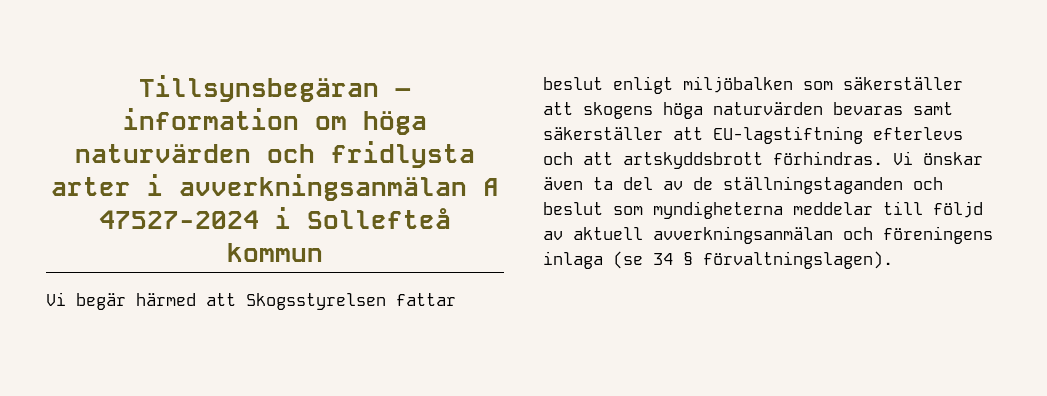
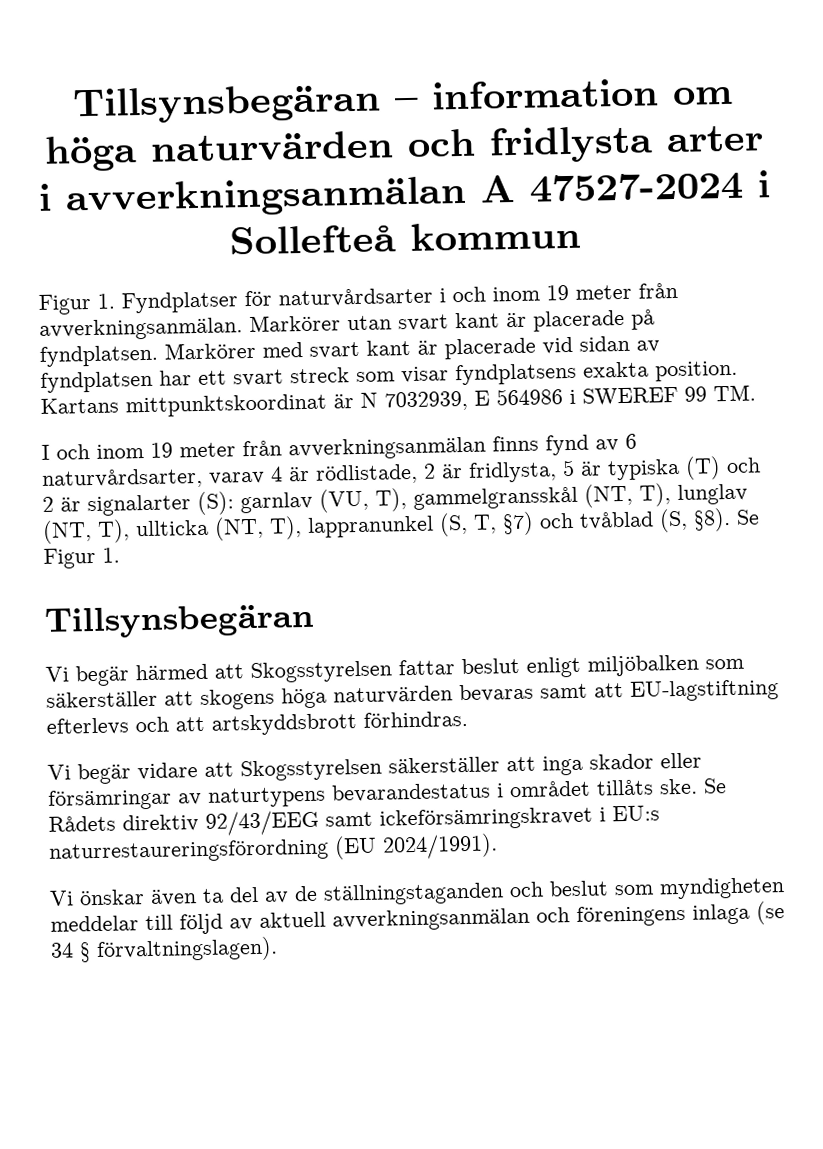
+ Figur 1. Fyndplatser för naturvårdsarter i och inom 19 meter från avverkningsanmälan. Markörer utan svart kant är placerade på fyndplatsen. Markörer med svart kant är placerade vid sidan av fyndplatsen har ett svart streck som visar fyndplatsens exakta position. Kartans mittpunktskoordinat är N 7032939, E 564986 i SWEREF 99 TM.
+ I och inom 19 meter från avverkningsanmälan finns fynd av 6 naturvårdsarter, varav 4 är rödlistade, 2 är fridlysta, 5 är typiska (T) och 2 är signalarter (S): garnlav (VU, T), gammelgransskål (NT, T), lunglav (NT, T), ullticka (NT, T), lappranunkel (S, T, §7) och tvåblad (S, §8). Se Figur 1.
+ Tillsynsbegäran
- Vi begär härmed att Skogsstyrelsen fattar beslut enligt miljöbalken som säkerställer att skogens höga naturvärden bevaras samt säkerställer att EU-lagstiftning efterlevs och att artskyddsbrott förhindras. Vi önskar även ta del av de ställningstaganden och beslut som myndigheterna meddelar till följd av aktuell avverkningsanmälan och föreningens inlaga (se 34 § förvaltningslagen).
+ Vi begär härmed att Skogsstyrelsen fattar beslut enligt miljöbalken som säkerställer att skogens höga naturvärden bevaras samt att EU-lagstiftning efterlevs och att artskyddsbrott förhindras.
+ Vi begär vidare att Skogsstyrelsen säkerställer att inga skador eller försämringar av naturtypens bevarandestatus i området tillåts ske. Se Rådets direktiv 92/43/EEG samt ickeförsämringskravet i EU:s naturrestaureringsförordning (EU 2024/1991).
+ Vi önskar även ta del av de ställningstaganden och beslut som myndigheten meddelar till följd av aktuell avverkningsanmälan och föreningens inlaga (se 34 § förvaltningslagen).

